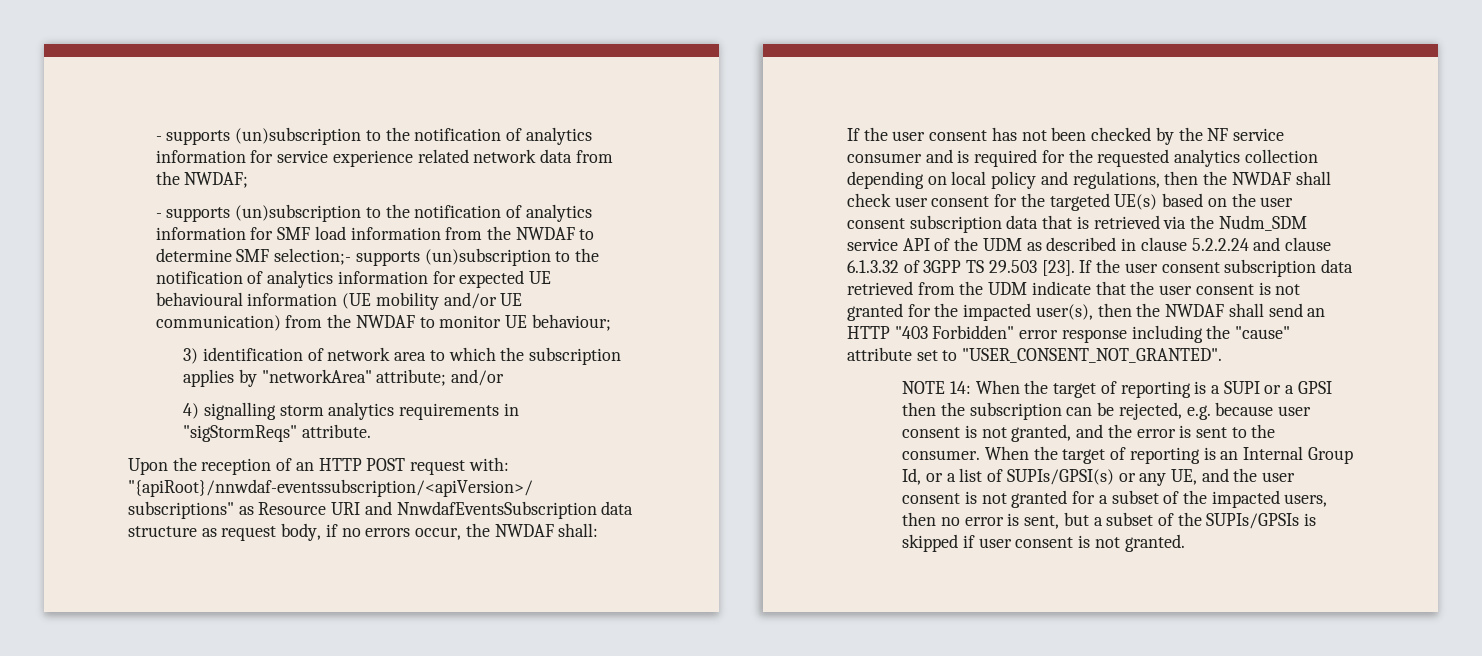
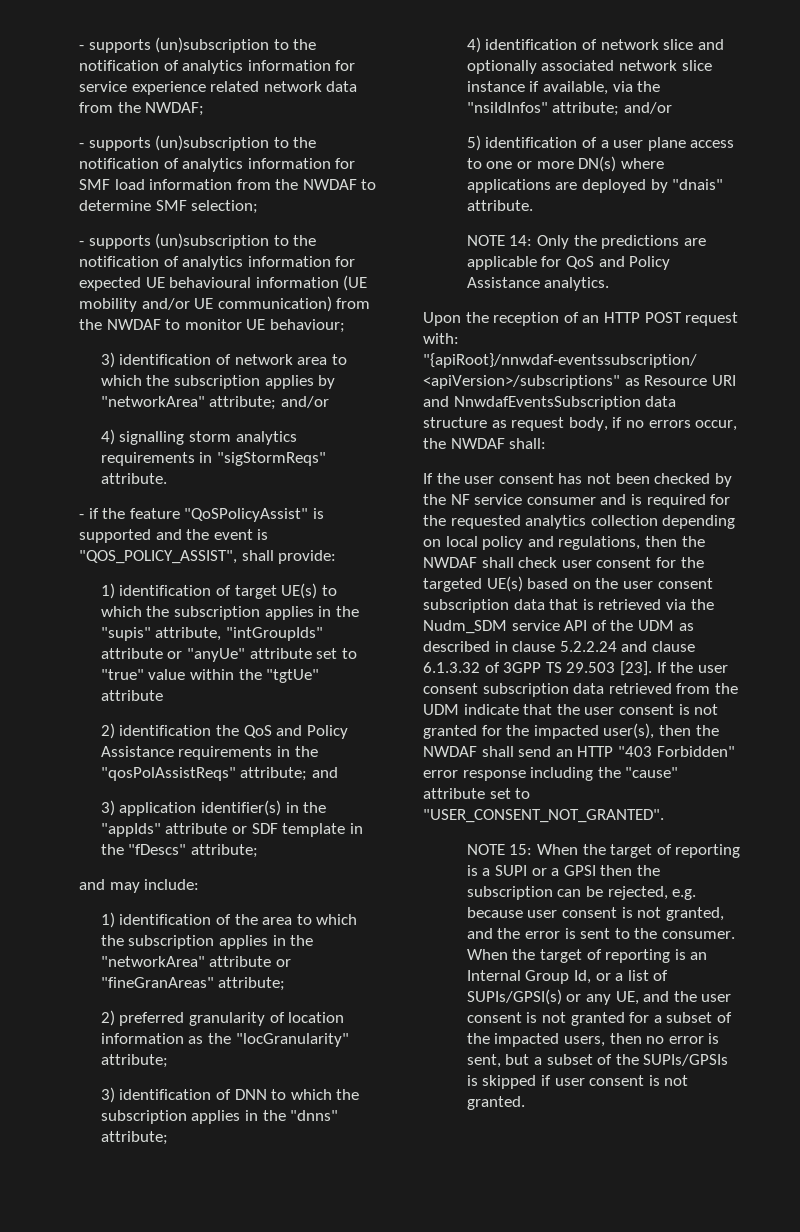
- - supports (un)subscription to the notification of analytics information for SMF load information from the NWDAF to determine SMF selection;- supports (un)subscription to the notification of analytics information for expected UE behavioural information (UE mobility and/or UE communication) from the NWDAF to monitor UE behaviour;
+ - supports (un)subscription to the notification of analytics information for SMF load information from the NWDAF to determine SMF selection;
+ - supports (un)subscription to the notification of analytics information for expected UE behavioural information (UE mobility and/or UE communication) from the NWDAF to monitor UE behaviour;
+ - if the feature "QoSPolicyAssist" is supported and the event is "QOS_POLICY_ASSIST", shall provide:
+ 1) identification of target UE(s) to which the subscription applies in the "supis" attribute, "intGroupIds" attribute or "anyUe" attribute set to "true" value within the "tgtUe" attribute
+ 2) identification the QoS and Policy Assistance requirements in the "qosPolAssistReqs" attribute; and
+ 3) application identifier(s) in the "appIds" attribute or SDF template in the "fDescs" attribute;
+ and may include:
+ 1) identification of the area to which the subscription applies in the "networkArea" attribute or "fineGranAreas" attribute;
+ 2) preferred granularity of location information as the "locGranularity" attribute;
+ 3) identification of DNN to which the subscription applies in the "dnns" attribute;
+ 4) identification of network slice and optionally associated network slice instance if available, via the "nsiIdInfos" attribute; and/or
+ 5) identification of a user plane access to one or more DN(s) where applications are deployed by "dnais" attribute.
+ NOTE 14: Only the predictions are applicable for QoS and Policy Assistance analytics.
- NOTE 14: When the target of reporting is a SUPI or a GPSI then the subscription can be rejected, e.g. because user consent is not granted, and the error is sent to the consumer.
+ NOTE 15: When the target of reporting is a SUPI or a GPSI then the subscription can be rejected, e.g. because user consent is not granted, and the error is sent to the consumer.

